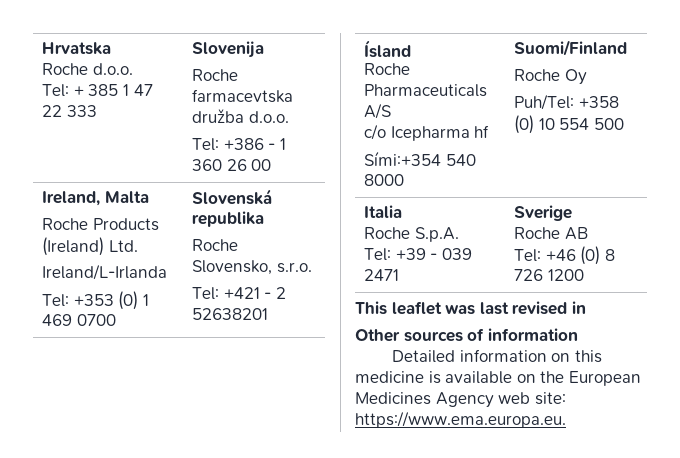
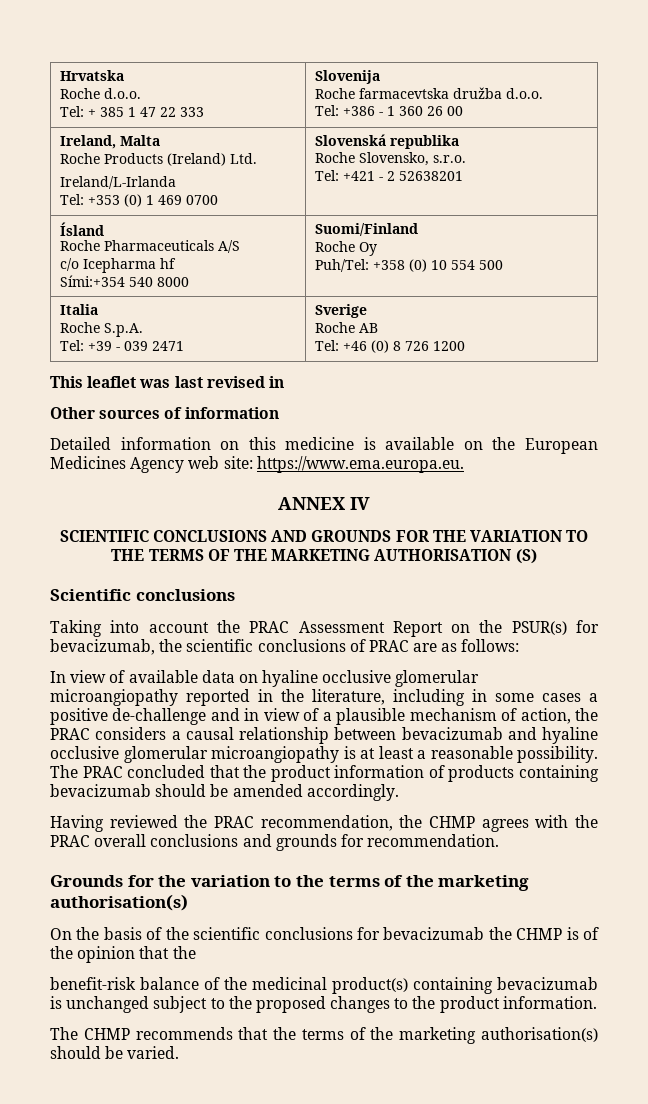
+ ANNEX IV
+ SCIENTIFIC CONCLUSIONS AND GROUNDS FOR THE VARIATION TO THE TERMS OF THE MARKETING AUTHORISATION (S)
+ Scientific conclusions
+ Taking into account the PRAC Assessment Report on the PSUR(s) for bevacizumab, the scientific conclusions of PRAC are as follows:
+ In view of available data on hyaline occlusive glomerular microangiopathy reported in the literature, including in some cases a positive de-challenge and in view of a plausible mechanism of action, the PRAC considers a causal relationship between bevacizumab and hyaline occlusive glomerular microangiopathy is at least a reasonable possibility. The PRAC concluded that the product information of products containing bevacizumab should be amended accordingly.
+ Having reviewed the PRAC recommendation, the CHMP agrees with the PRAC overall conclusions and grounds for recommendation.
+ Grounds for the variation to the terms of the marketing authorisation(s)
+ On the basis of the scientific conclusions for bevacizumab the CHMP is of the opinion that the
+ benefit-risk balance of the medicinal product(s) containing bevacizumab is unchanged subject to the proposed changes to the product information.
+ The CHMP recommends that the terms of the marketing authorisation(s) should be varied.

